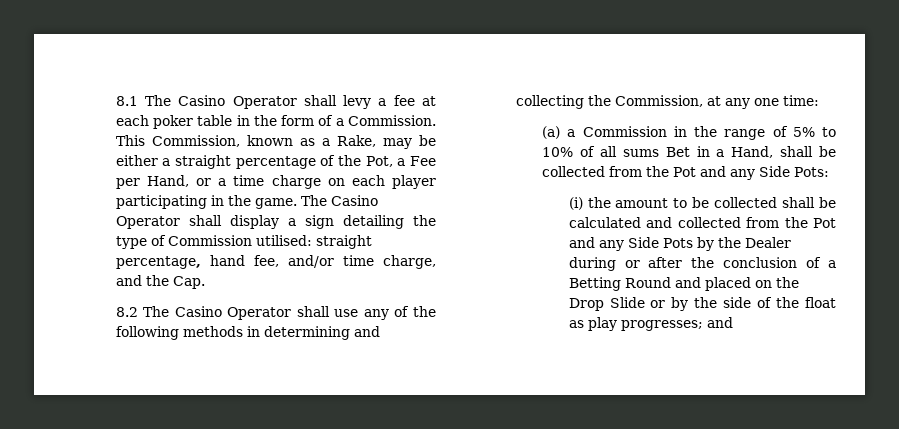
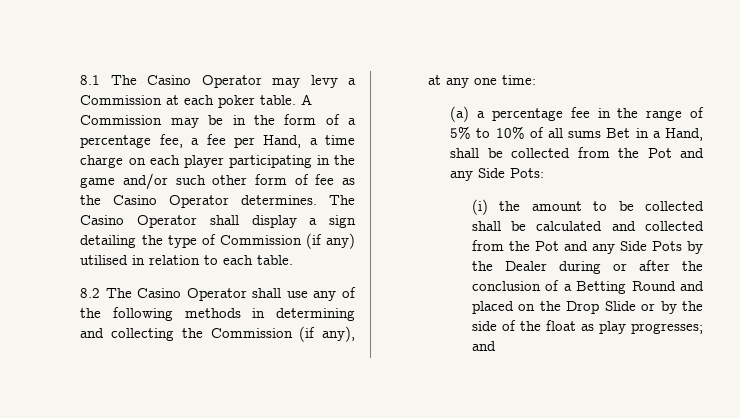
- 8.1 The Casino Operator shall levy a fee at each poker table in the form of a Commission. This Commission, known as a Rake, may be either a straight percentage of the Pot, a Fee per Hand, or a time charge on each player participating in the game.
+ 8.1 The Casino Operator may levy a Commission at each poker table. A Commission may be in the form of a percentage fee, a fee per Hand, a time charge on each player participating in the game and/or such other form of fee as the Casino Operator determines.
- The Casino Operator shall display a sign detailing the type of Commission utilised: straight percentage, hand fee, and/or time charge, and the Cap.
+ The Casino Operator shall display a sign detailing the type of Commission (if any) utilised in relation to each table.
- 8.2 The Casino Operator shall use any of the following methods in determining and collecting the Commission, at any one time:
+ 8.2 The Casino Operator shall use any of the following methods in determining and collecting the Commission (if any), at any one time:
- (a) a Commission in the range of 5% to 10% of all sums Bet in a Hand, shall be collected from the Pot and any Side Pots:
+ (a) a percentage fee in the range of 5% to 10% of all sums Bet in a Hand, shall be collected from the Pot and any Side Pots:

